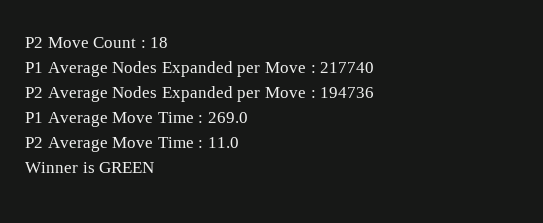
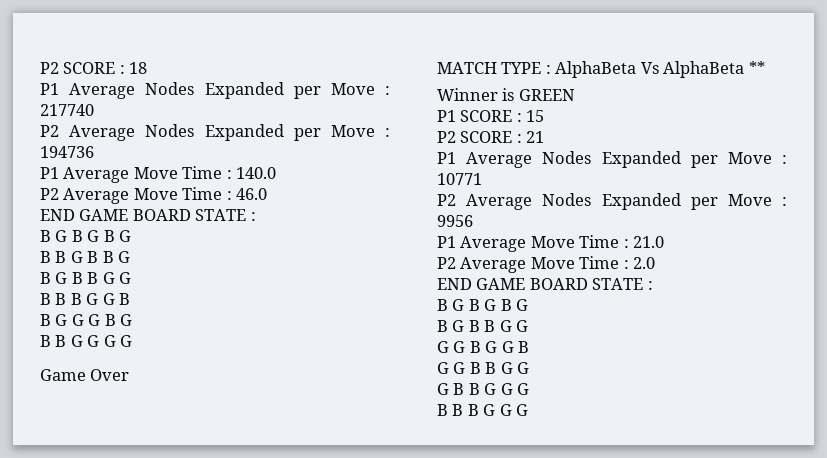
- P2 Move Count : 18
+ P2 SCORE : 18
- P1 Average Move Time : 269.0
- P2 Average Move Time : 11.0
+ P1 Average Move Time : 140.0
+ P2 Average Move Time : 46.0
+ END GAME BOARD STATE :
+ B G B G B G
+ B B G B B G
+ B G B B G G
+ B B B G G B
+ B G G G B G
+ B B G G G G
+ Game Over
+ MATCH TYPE : AlphaBeta Vs AlphaBeta **
  Winner is GREEN
+ P1 SCORE : 15
+ P2 SCORE : 21
+ P1 Average Nodes Expanded per Move : 10771
+ P2 Average Nodes Expanded per Move : 9956
+ P1 Average Move Time : 21.0
+ P2 Average Move Time : 2.0
+ END GAME BOARD STATE :
+ B G B G B G
+ B G B B G G
+ G G B G G B
+ G G B B G G
+ G B B G G G
+ B B B G G G

